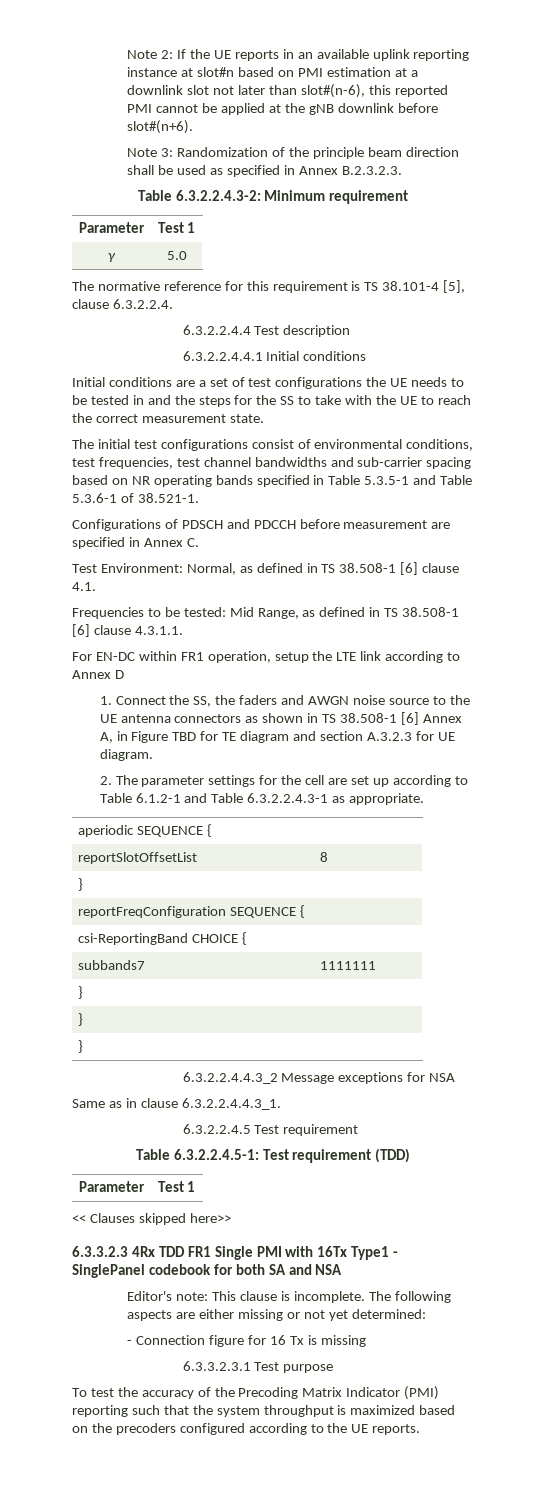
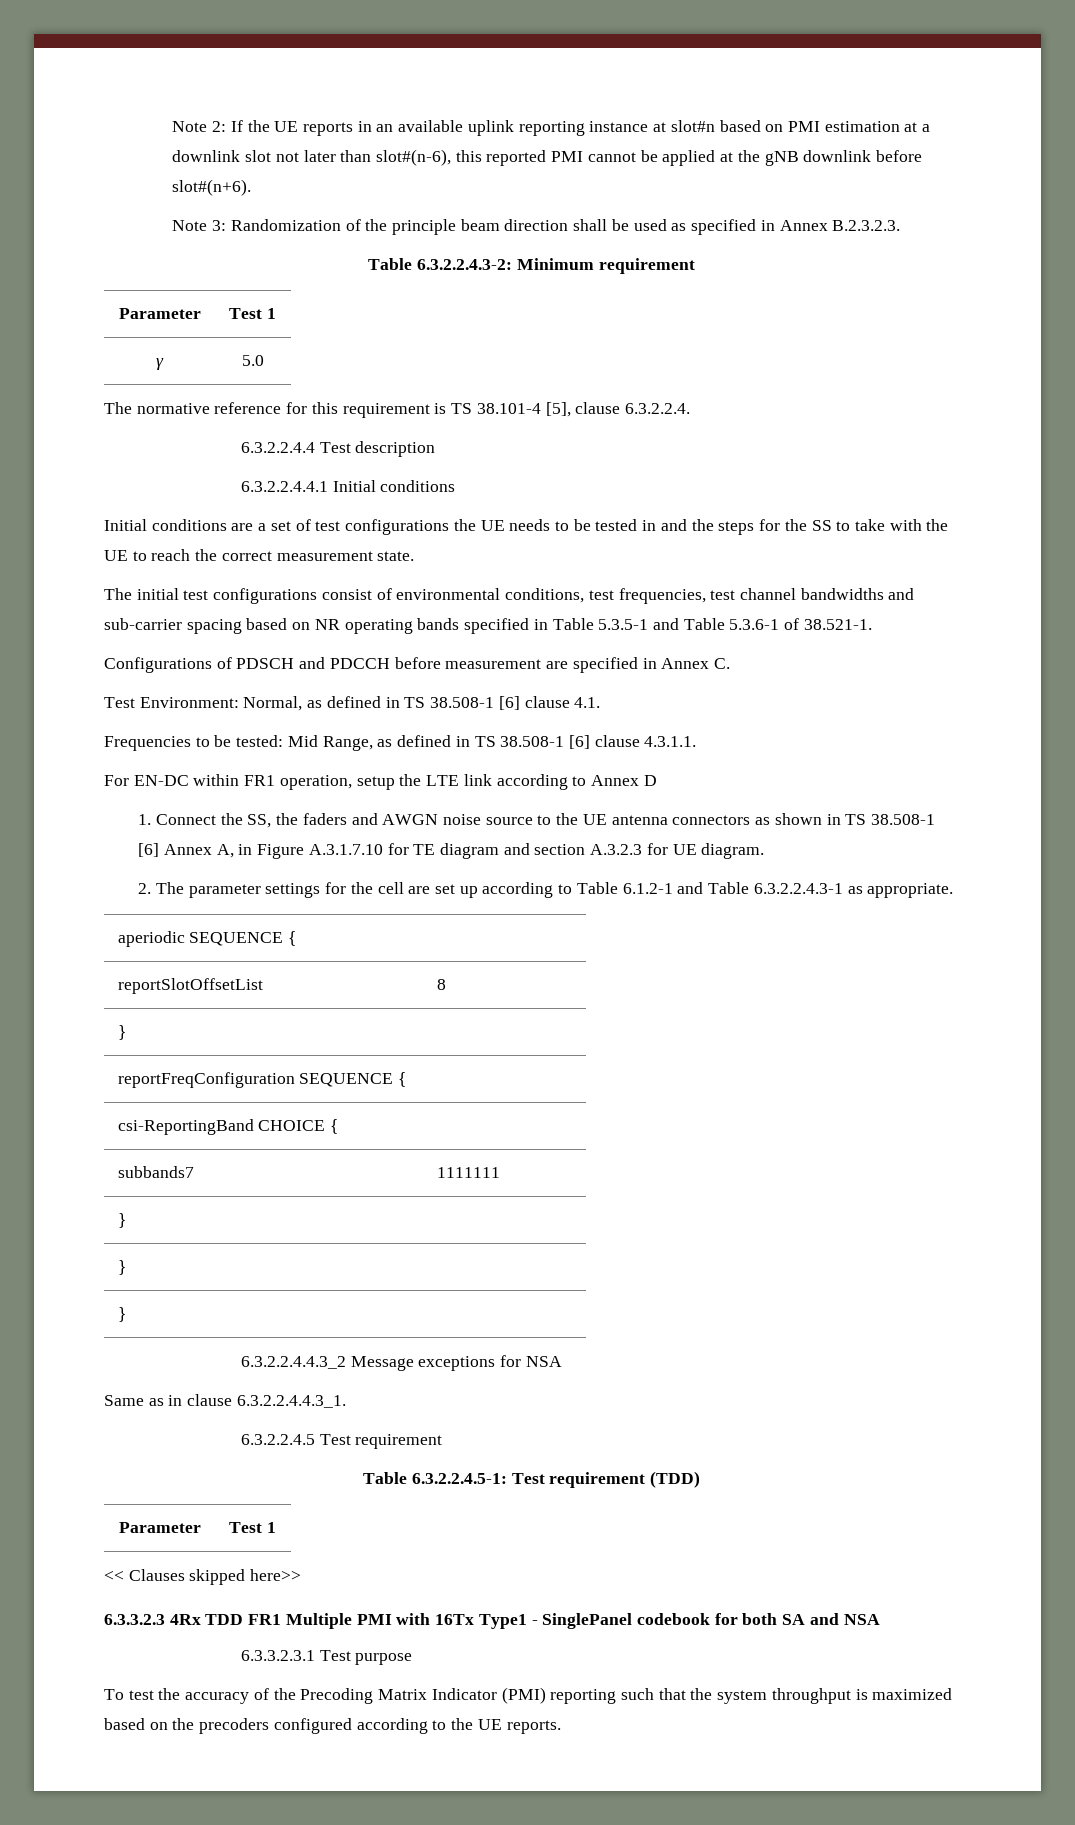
- 1. Connect the SS, the faders and AWGN noise source to the UE antenna connectors as shown in TS 38.508-1 [6] Annex A, in Figure TBD for TE diagram and section A.3.2.3 for UE diagram.
+ 1. Connect the SS, the faders and AWGN noise source to the UE antenna connectors as shown in TS 38.508-1 [6] Annex A, in Figure A.3.1.7.10 for TE diagram and section A.3.2.3 for UE diagram.
- 6.3.3.2.3 4Rx TDD FR1 Single PMI with 16Tx Type1 - SinglePanel codebook for both SA and NSA
+ 6.3.3.2.3 4Rx TDD FR1 Multiple PMI with 16Tx Type1 - SinglePanel codebook for both SA and NSA
- Editor's note: This clause is incomplete. The following aspects are either missing or not yet determined:
- - Connection figure for 16 Tx is missing

